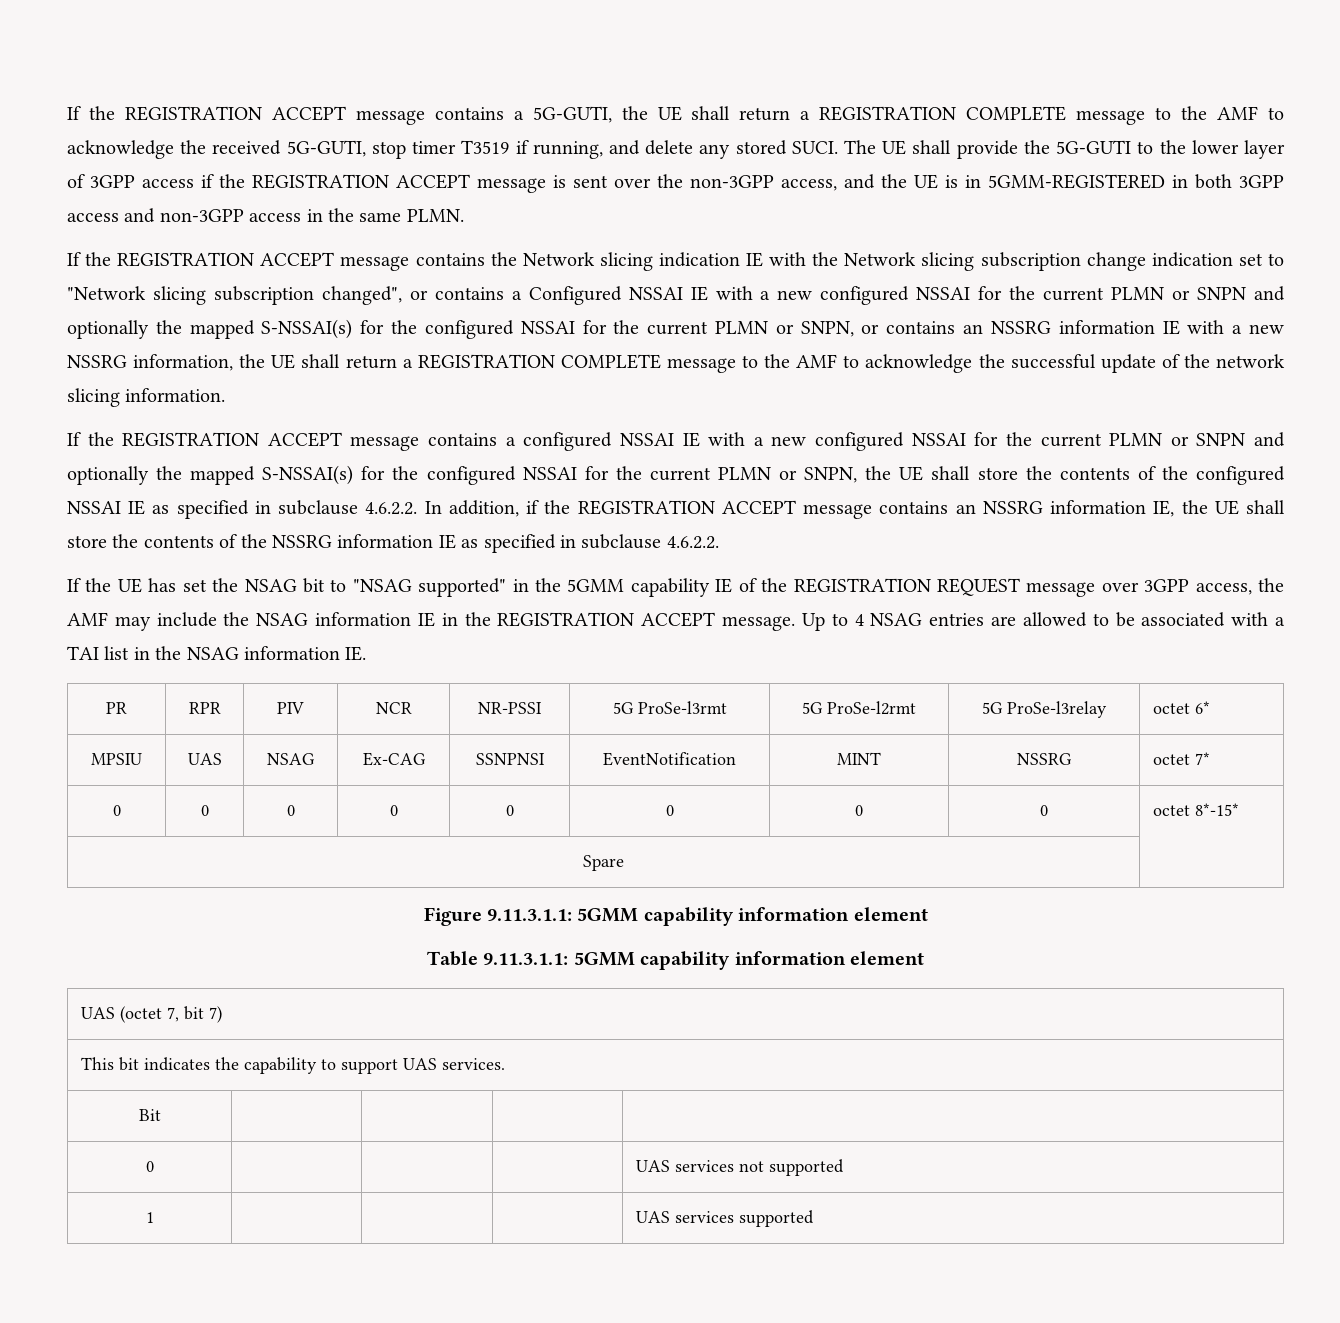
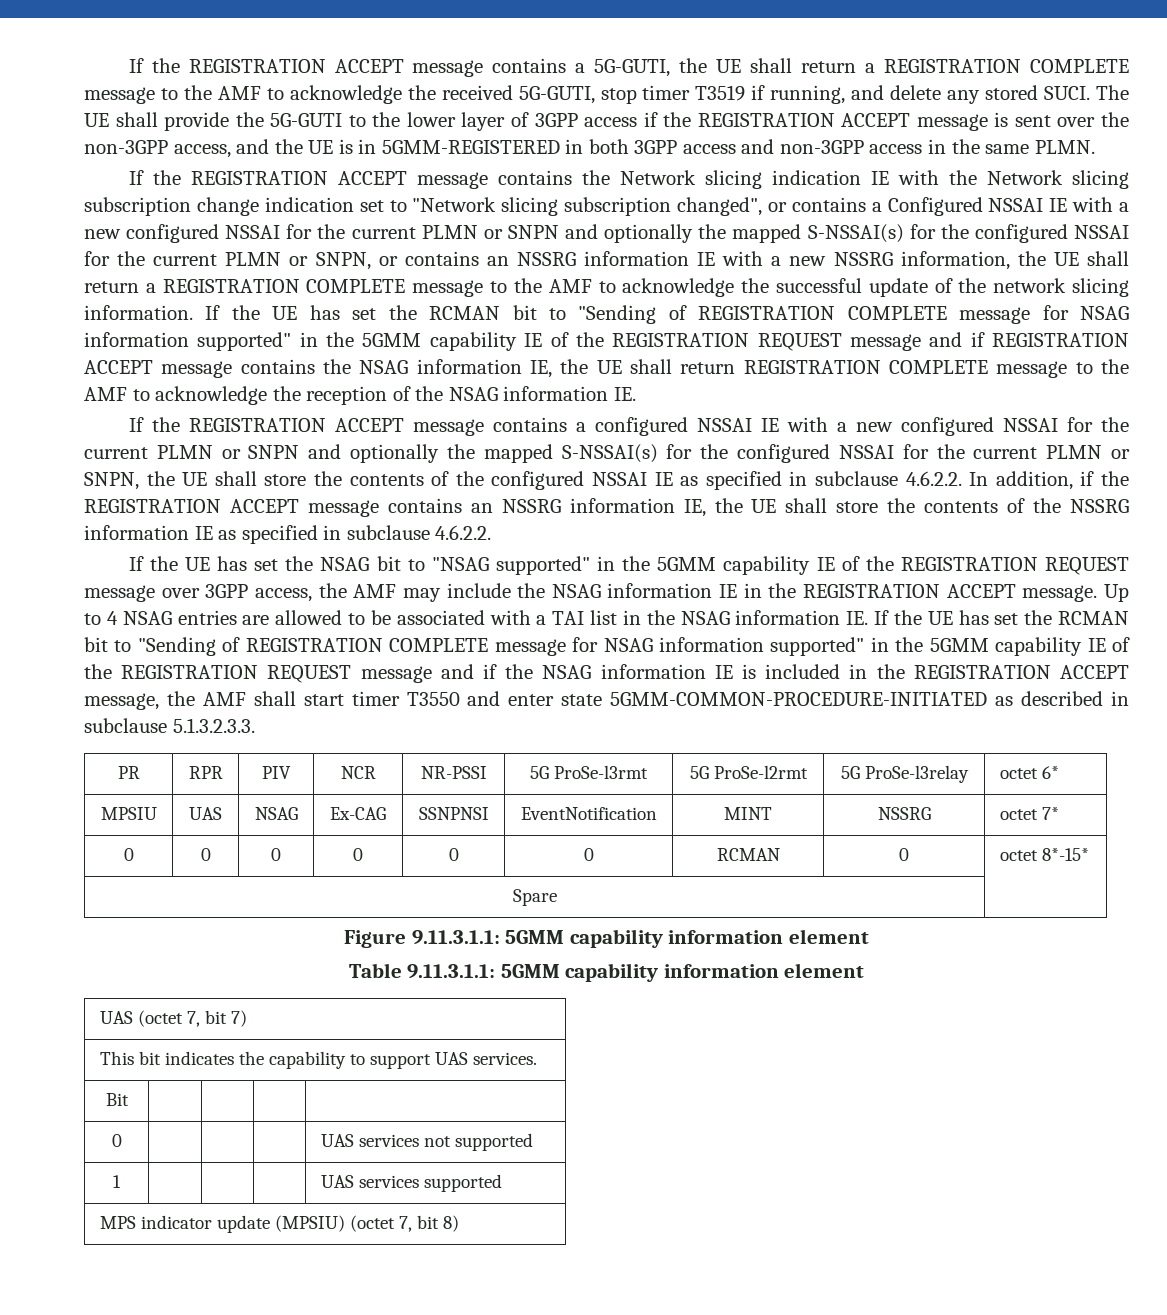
+ If the UE has set the RCMAN bit to "Sending of REGISTRATION COMPLETE message for NSAG information supported" in the 5GMM capability IE of the REGISTRATION REQUEST message and if REGISTRATION ACCEPT message contains the NSAG information IE, the UE shall return REGISTRATION COMPLETE message to the AMF to acknowledge the reception of the NSAG information IE.
- Up to 4 NSAG entries are allowed to be associated with a TAI list in the NSAG information IE.
+ Up to 4 NSAG entries are allowed to be associated with a TAI list in the NSAG information IE. If the UE has set the RCMAN bit to "Sending of REGISTRATION COMPLETE message for NSAG information supported" in the 5GMM capability IE of the REGISTRATION REQUEST message and if the NSAG information IE is included in the REGISTRATION ACCEPT message, the AMF shall start timer T3550 and enter state 5GMM-COMMON-PROCEDURE-INITIATED as described in subclause 5.1.3.2.3.3.
- 0 | 0 | 0 | 0 | 0 | 0 | 0 | 0 | octet 8*-15*
+ 0 | 0 | 0 | 0 | 0 | 0 | RCMAN | 0 | octet 8*-15*
+ MPS indicator update (MPSIU) (octet 7, bit 8)

